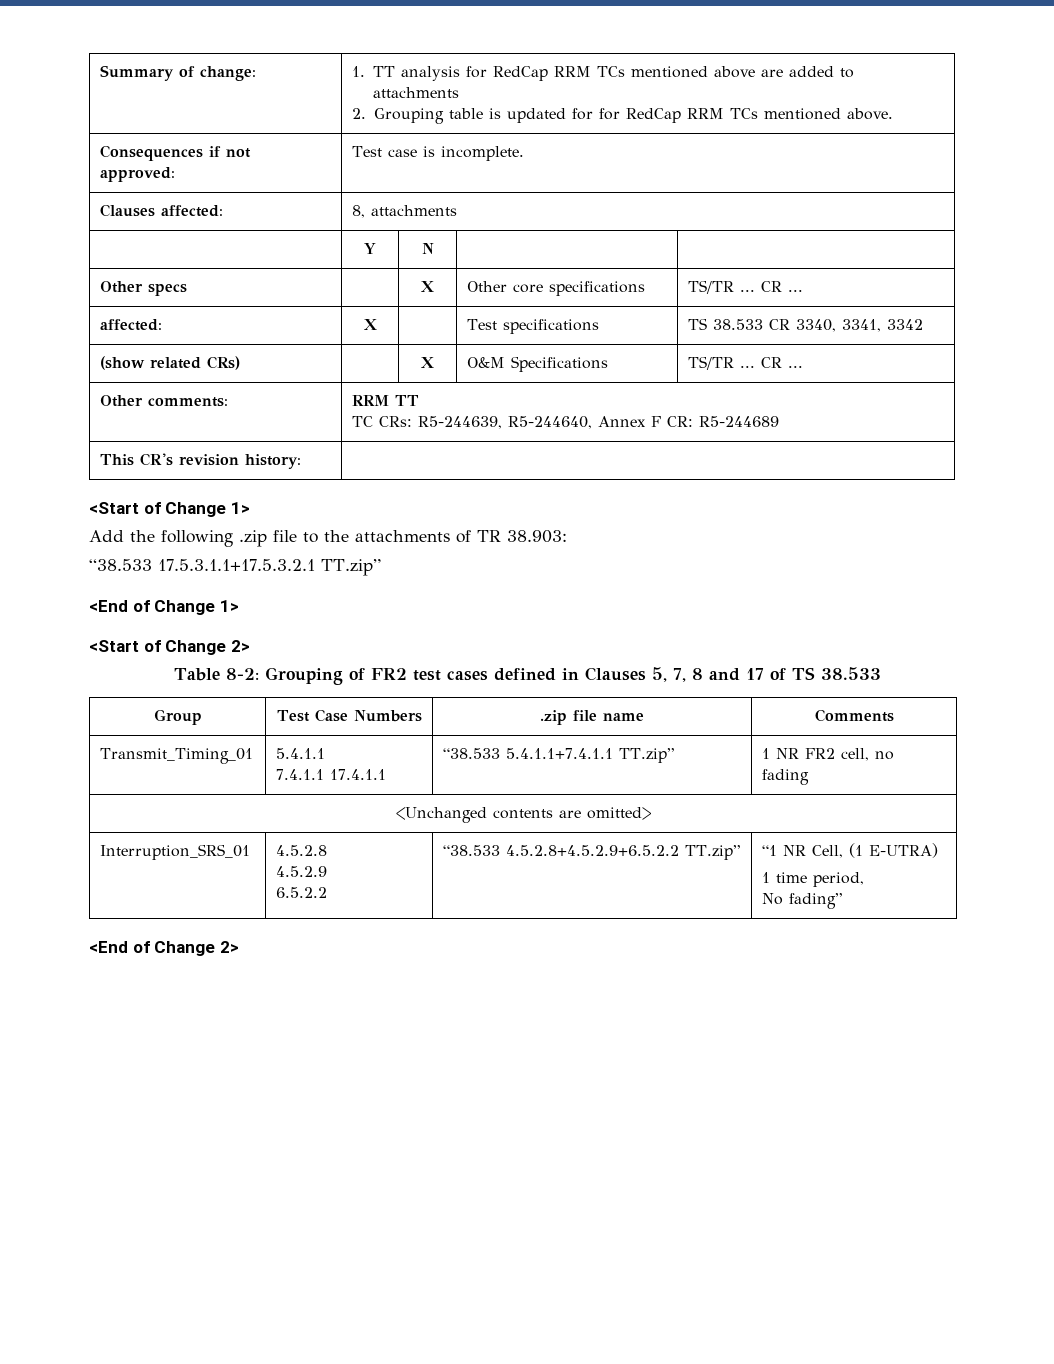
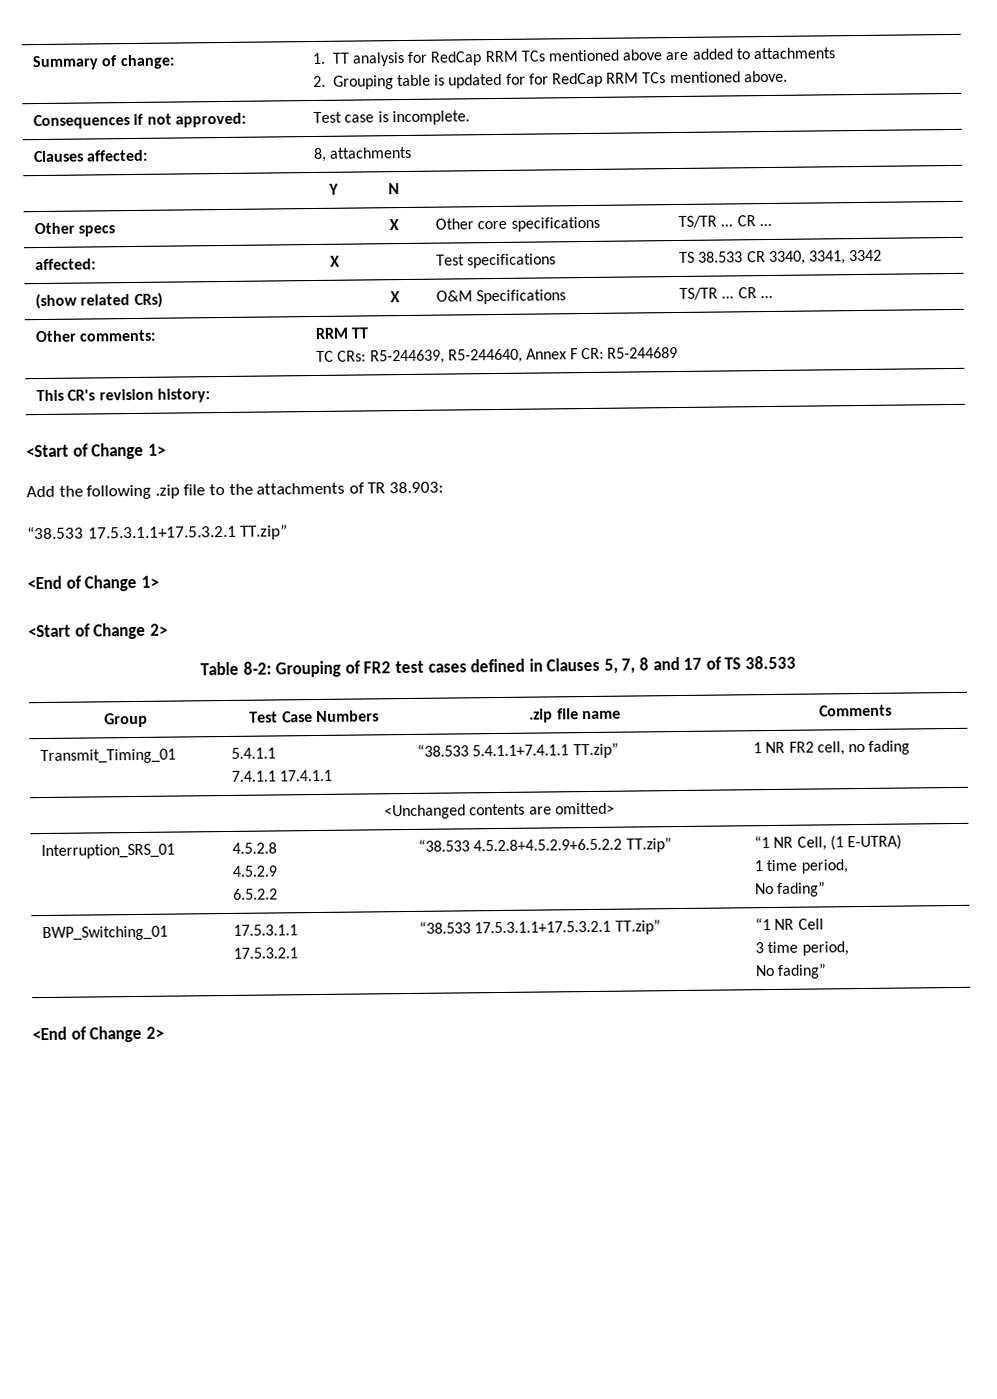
+ BWP_Switching_01 | 17.5.3.1.1
+ 17.5.3.2.1 | “38.533 17.5.3.1.1+17.5.3.2.1 TT.zip” | “1 NR Cell
+ 3 time period,
+ No fading”

